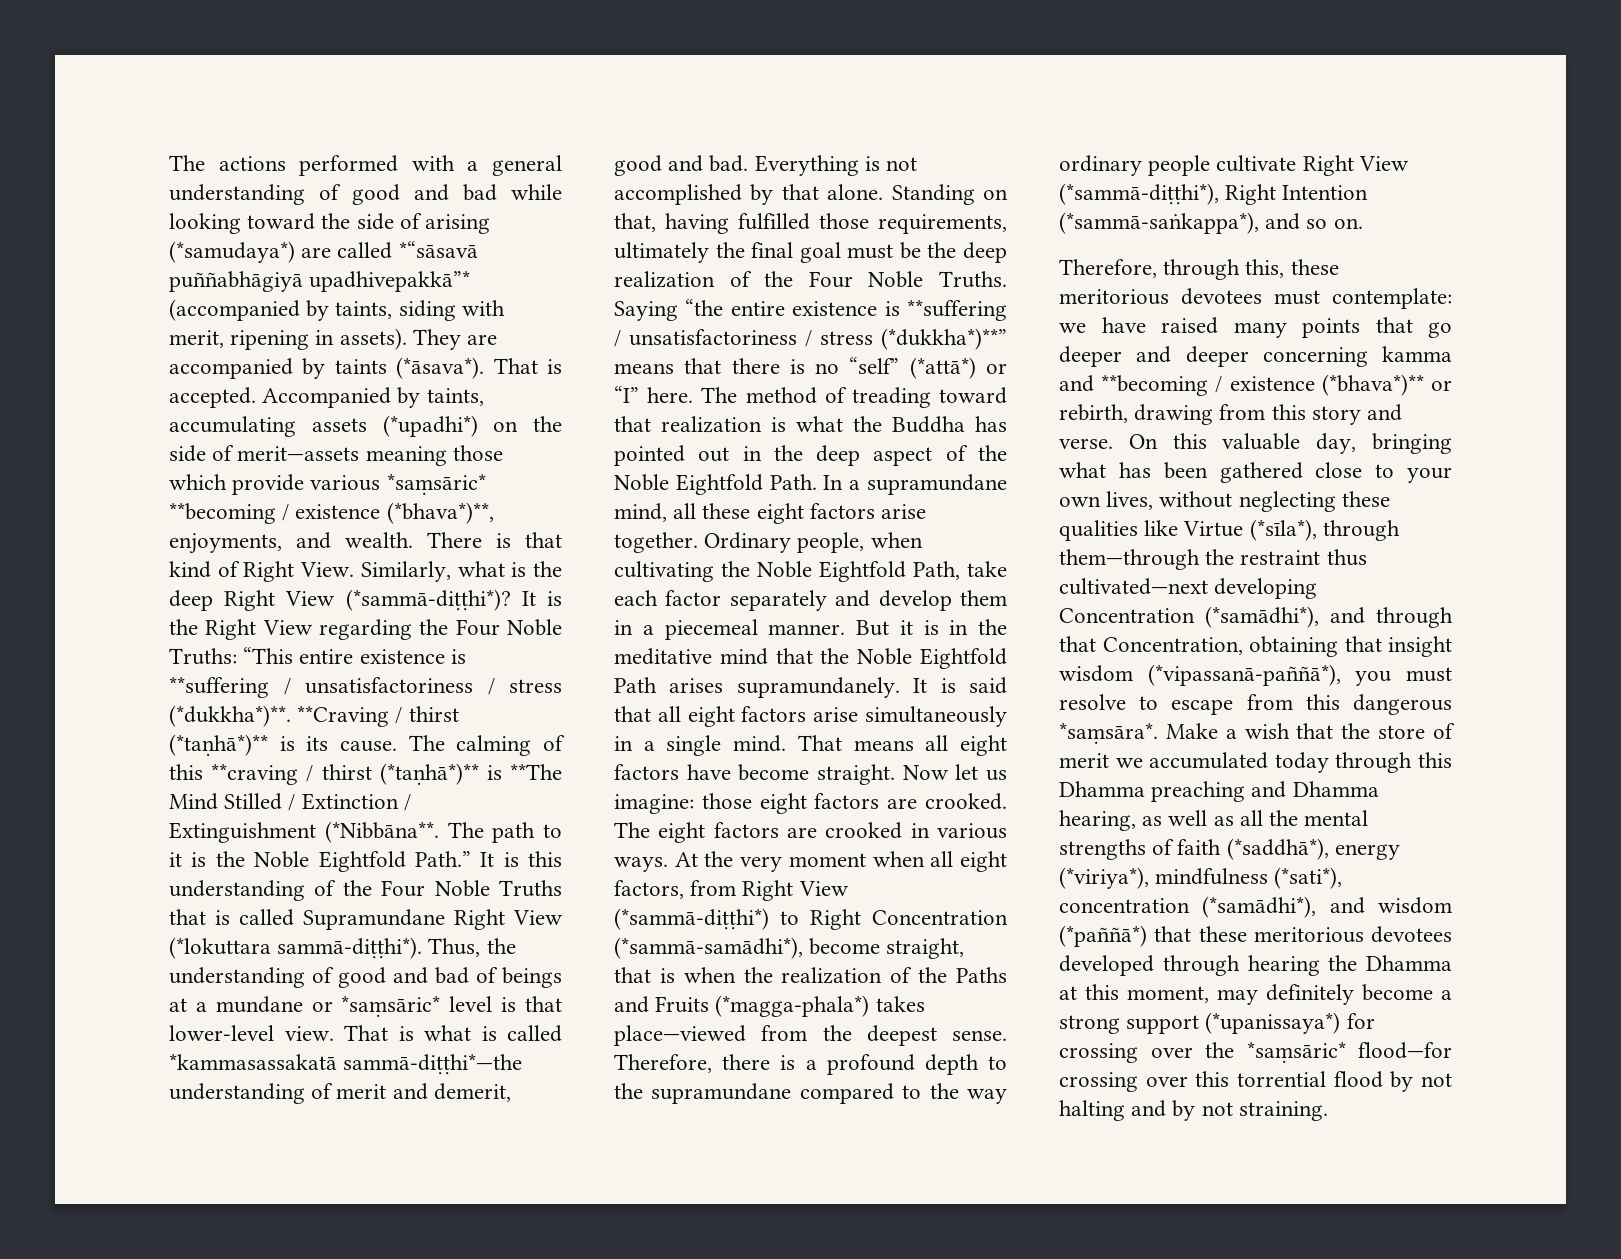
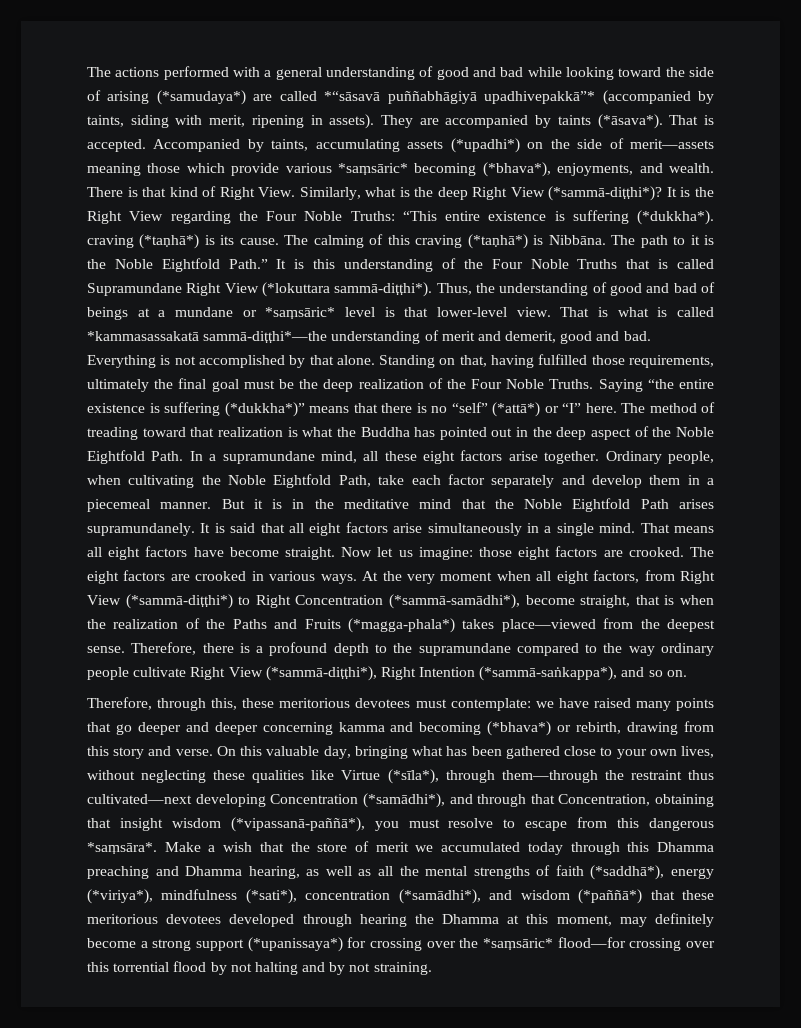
- Accompanied by taints, accumulating assets (*upadhi*) on the side of merit—assets meaning those which provide various *saṃsāric* **becoming / existence (*bhava*)**, enjoyments, and wealth.
+ Accompanied by taints, accumulating assets (*upadhi*) on the side of merit—assets meaning those which provide various *saṃsāric* becoming (*bhava*), enjoyments, and wealth.
- It is the Right View regarding the Four Noble Truths: “This entire existence is **suffering / unsatisfactoriness / stress (*dukkha*)**. **Craving / thirst (*taṇhā*)** is its cause.
+ It is the Right View regarding the Four Noble Truths: “This entire existence is suffering (*dukkha*). craving (*taṇhā*) is its cause.
- The calming of this **craving / thirst (*taṇhā*)** is **The Mind Stilled / Extinction / Extinguishment (*Nibbāna**.
+ The calming of this craving (*taṇhā*) is Nibbāna.
- Saying “the entire existence is **suffering / unsatisfactoriness / stress (*dukkha*)**” means that there is no “self” (*attā*) or “I” here.
+ Saying “the entire existence is suffering (*dukkha*)” means that there is no “self” (*attā*) or “I” here.
- Therefore, through this, these meritorious devotees must contemplate: we have raised many points that go deeper and deeper concerning kamma and **becoming / existence (*bhava*)** or rebirth, drawing from this story and verse.
+ Therefore, through this, these meritorious devotees must contemplate: we have raised many points that go deeper and deeper concerning kamma and becoming (*bhava*) or rebirth, drawing from this story and verse.

